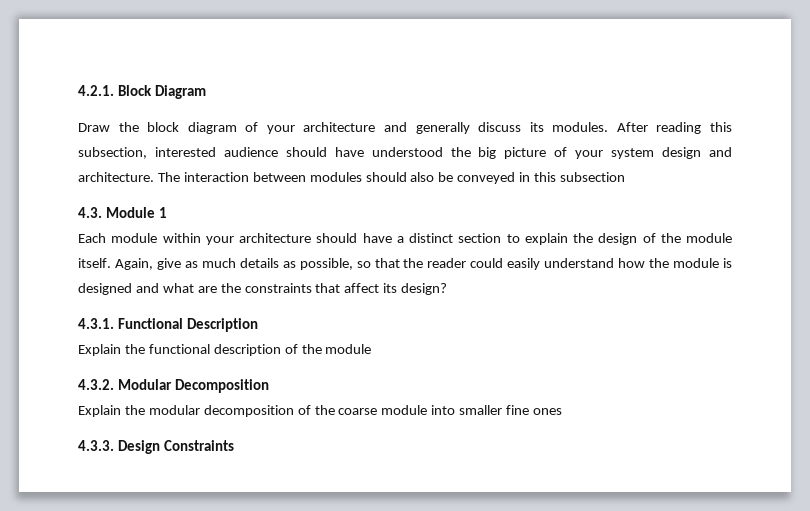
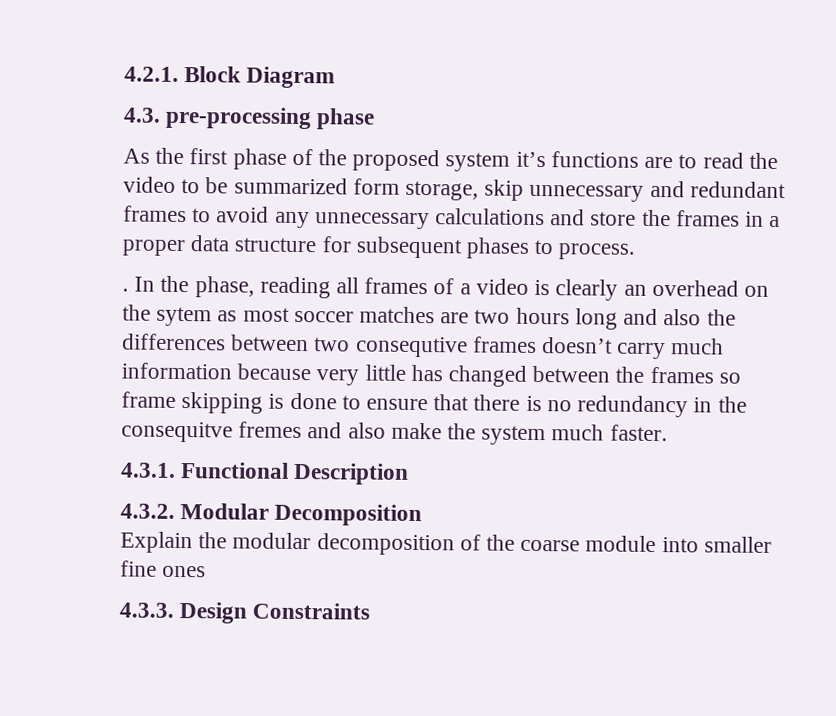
- Draw the block diagram of your architecture and generally discuss its modules. After reading this subsection, interested audience should have understood the big picture of your system design and architecture. The interaction between modules should also be conveyed in this subsection
- 4.3. Module 1
- Each module within your architecture should have a distinct section to explain the design of the module itself. Again, give as much details as possible, so that the reader could easily understand how the module is designed and what are the constraints that affect its design?
+ 4.3. pre-processing phase
+ As the first phase of the proposed system it’s functions are to read the video to be summarized form storage, skip unnecessary and redundant frames to avoid any unnecessary calculations and store the frames in a proper data structure for subsequent phases to process.
+ . In the phase, reading all frames of a video is clearly an overhead on the sytem as most soccer matches are two hours long and also the differences between two consequtive frames doesn’t carry much information because very little has changed between the frames so frame skipping is done to ensure that there is no redundancy in the consequitve fremes and also make the system much faster.
  4.3.1. Functional Description
- Explain the functional description of the module

